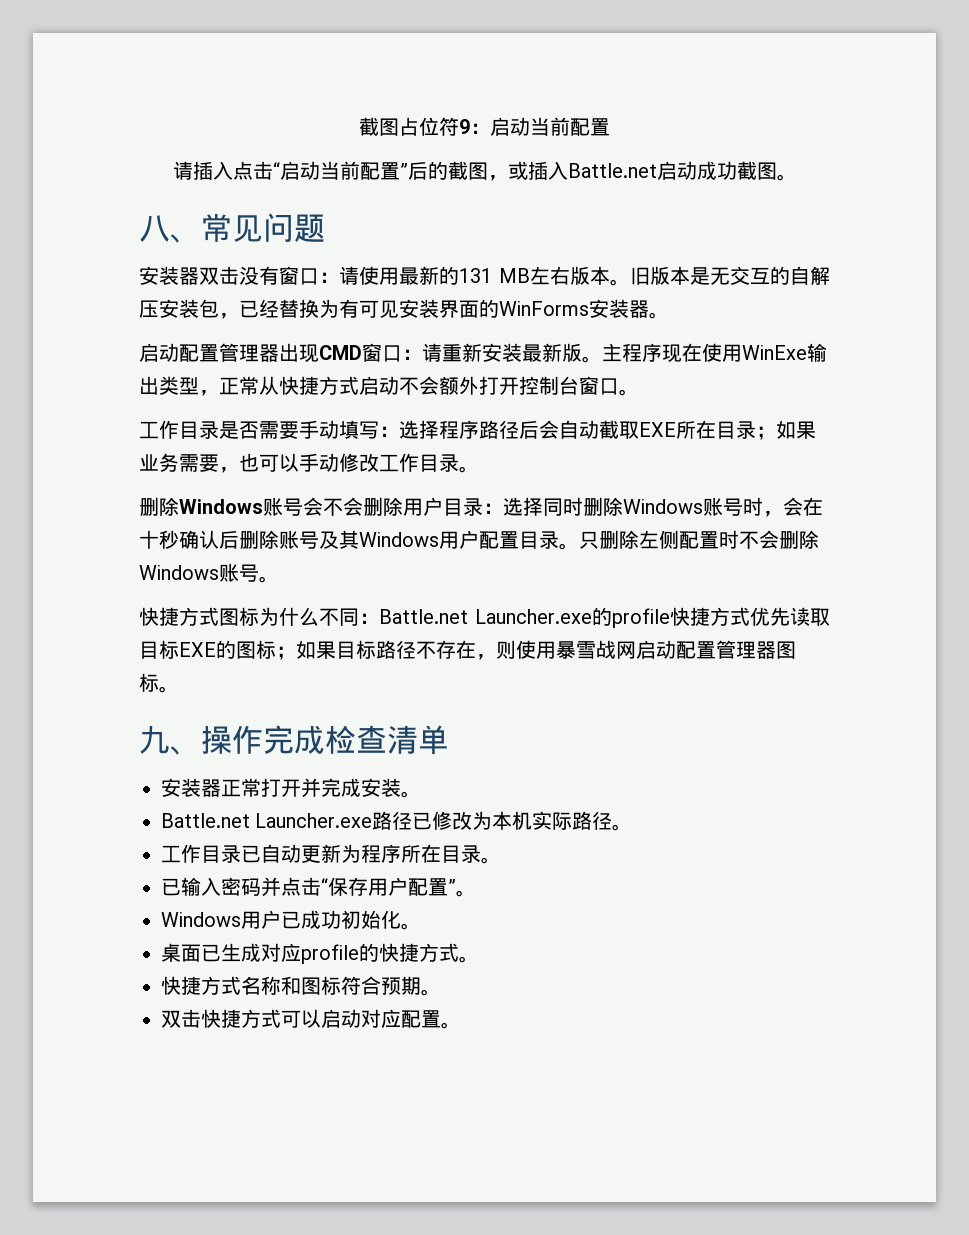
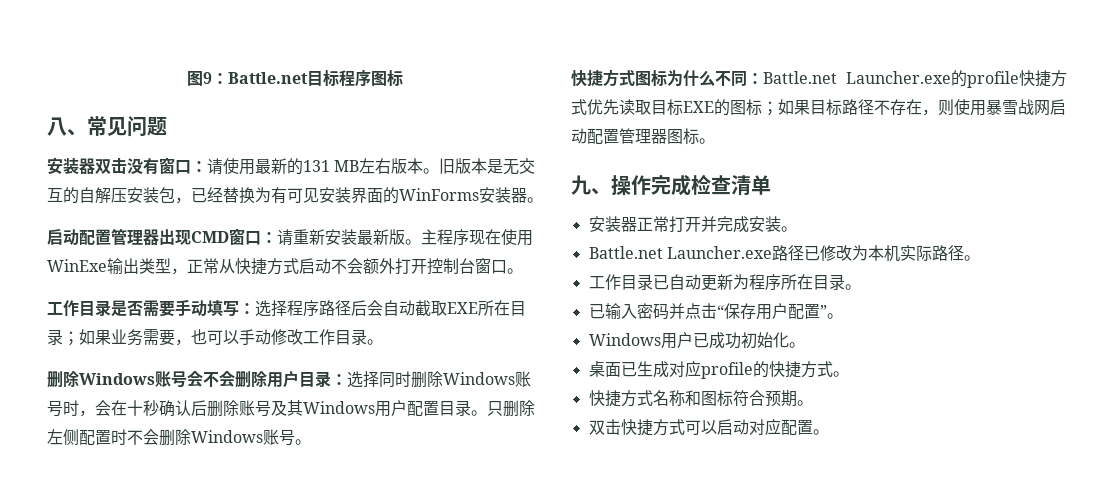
- 截图占位符9：启动当前配置
- 请插入点击“启动当前配置”后的截图，或插入Battle.net启动成功截图。
+ 图9：Battle.net目标程序图标

